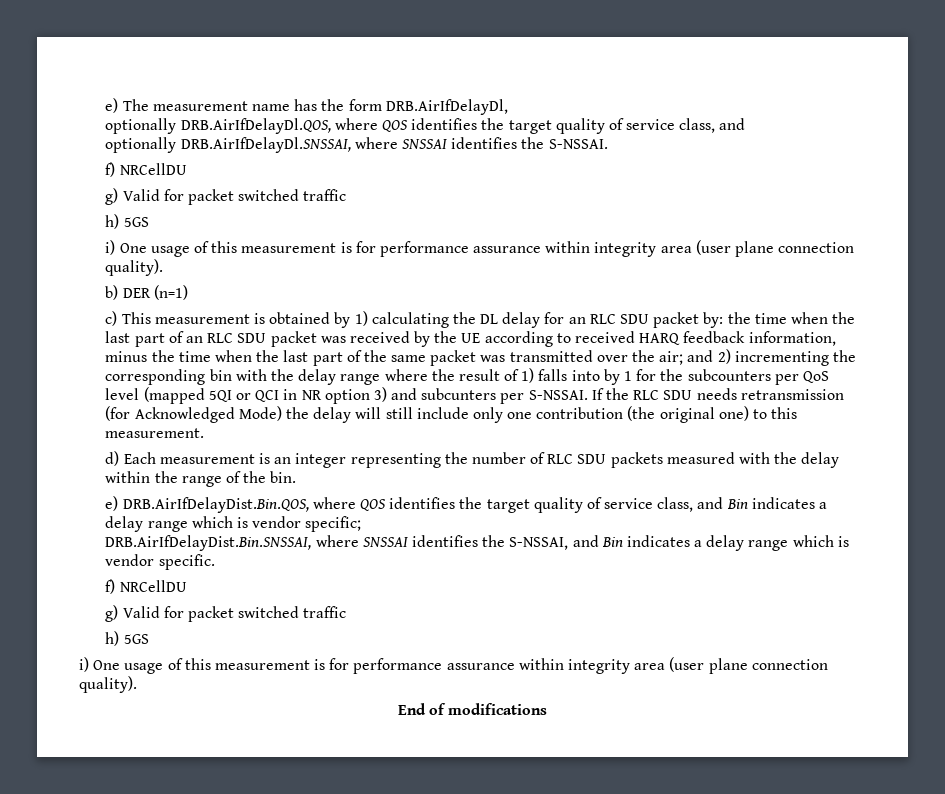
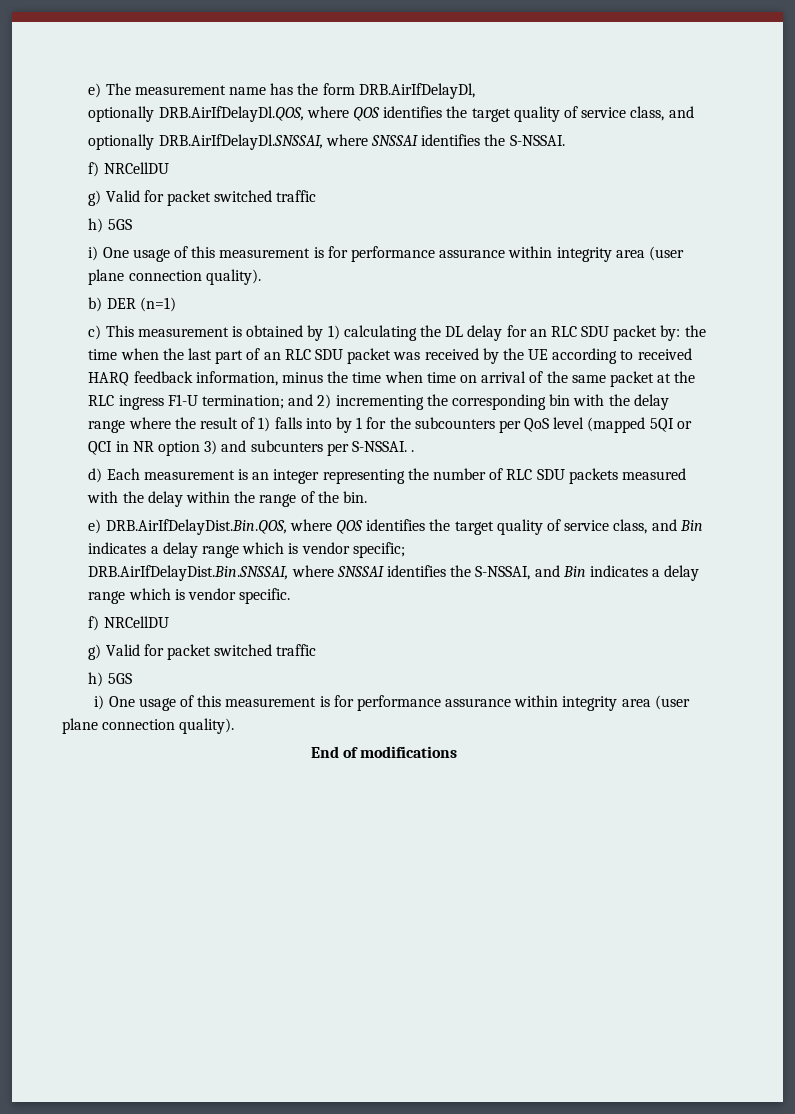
- the time when the last part of an RLC SDU packet was received by the UE according to received HARQ feedback information, minus the time when the last part of the same packet was transmitted over the air;
+ the time when the last part of an RLC SDU packet was received by the UE according to received HARQ feedback information, minus the time when time on arrival of the same packet at the RLC ingress F1-U termination;
- and 2) incrementing the corresponding bin with the delay range where the result of 1) falls into by 1 for the subcounters per QoS level (mapped 5QI or QCI in NR option 3) and subcunters per S-NSSAI. If the RLC SDU needs retransmission (for Acknowledged Mode) the delay will still include only one contribution (the original one) to this measurement.
+ and 2) incrementing the corresponding bin with the delay range where the result of 1) falls into by 1 for the subcounters per QoS level (mapped 5QI or QCI in NR option 3) and subcunters per S-NSSAI. .

